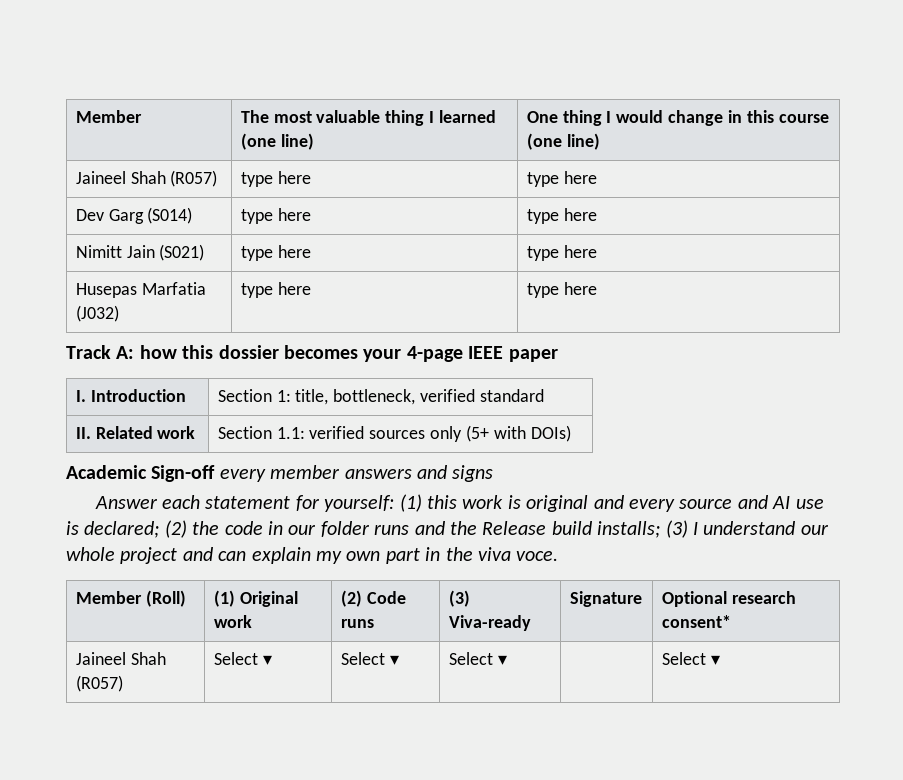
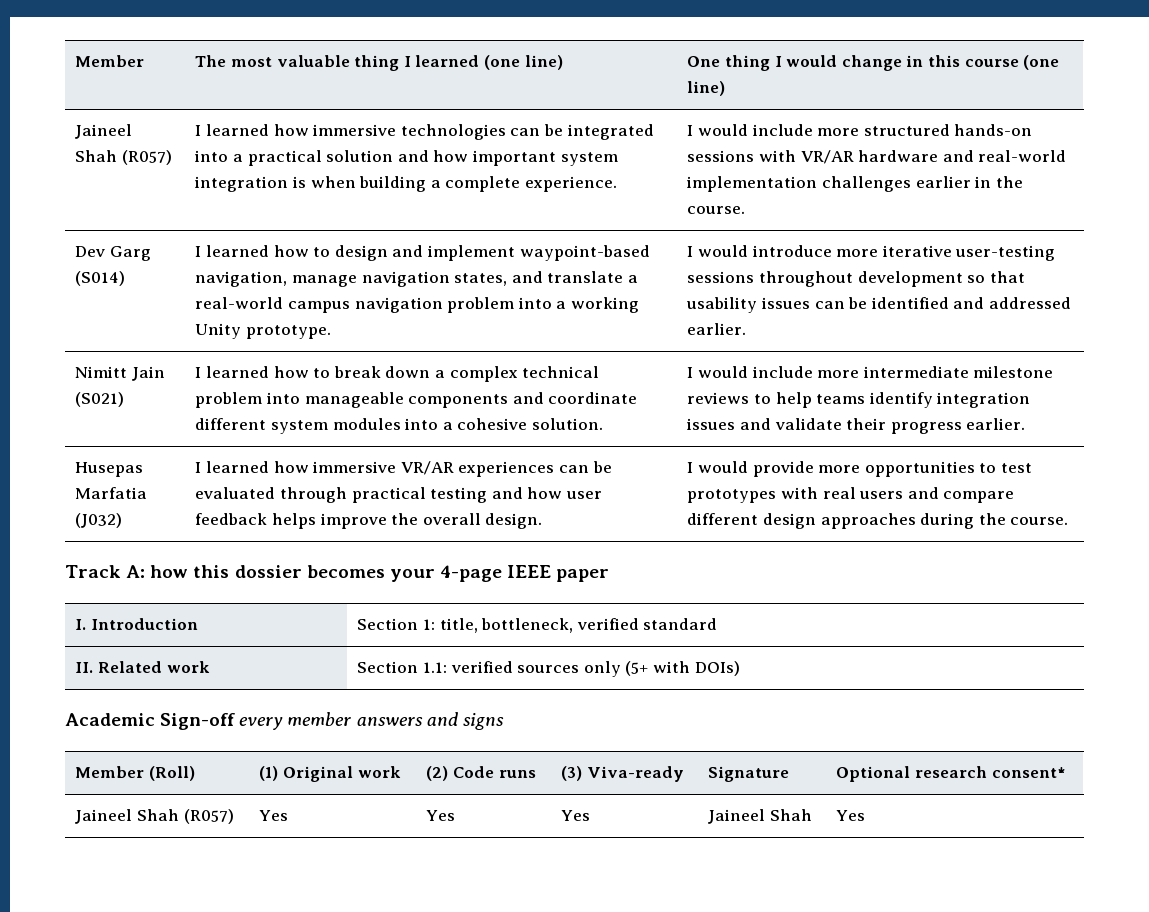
- Jaineel Shah (R057) | type here | type here
- Dev Garg (S014) | type here | type here
- Nimitt Jain (S021) | type here | type here
- Husepas Marfatia (J032) | type here | type here
+ Jaineel Shah (R057) | I learned how immersive technologies can be integrated into a practical solution and how important system integration is when building a complete experience. | I would include more structured hands-on sessions with VR/AR hardware and real-world implementation challenges earlier in the course.
+ Dev Garg (S014) | I learned how to design and implement waypoint-based navigation, manage navigation states, and translate a real-world campus navigation problem into a working Unity prototype. | I would introduce more iterative user-testing sessions throughout development so that usability issues can be identified and addressed earlier.
+ Nimitt Jain (S021) | I learned how to break down a complex technical problem into manageable components and coordinate different system modules into a cohesive solution. | I would include more intermediate milestone reviews to help teams identify integration issues and validate their progress earlier.
+ Husepas Marfatia (J032) | I learned how immersive VR/AR experiences can be evaluated through practical testing and how user feedback helps improve the overall design. | I would provide more opportunities to test prototypes with real users and compare different design approaches during the course.
- Answer each statement for yourself: (1) this work is original and every source and AI use is declared; (2) the code in our folder runs and the Release build installs; (3) I understand our whole project and can explain my own part in the viva voce.
- Jaineel Shah (R057) | Select ▾ | Select ▾ | Select ▾ | | Select ▾
+ Jaineel Shah (R057) | Yes | Yes | Yes | Jaineel Shah | Yes

